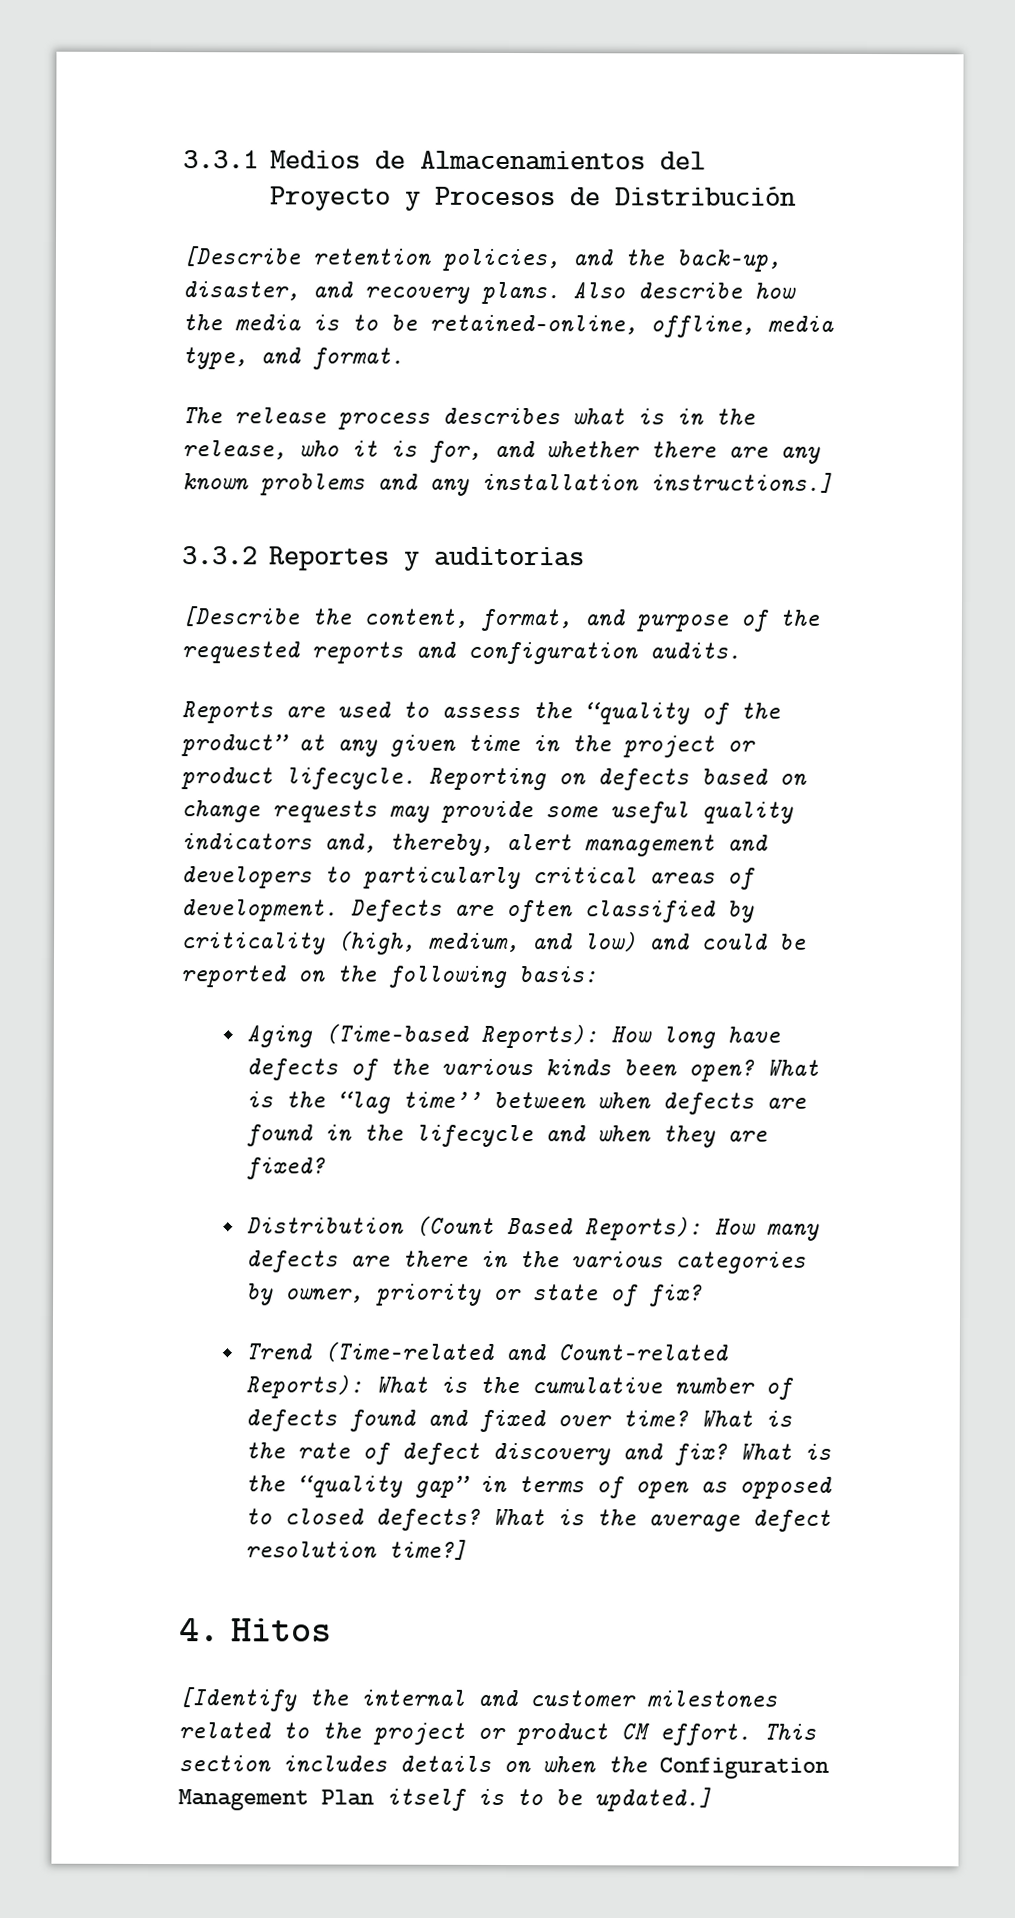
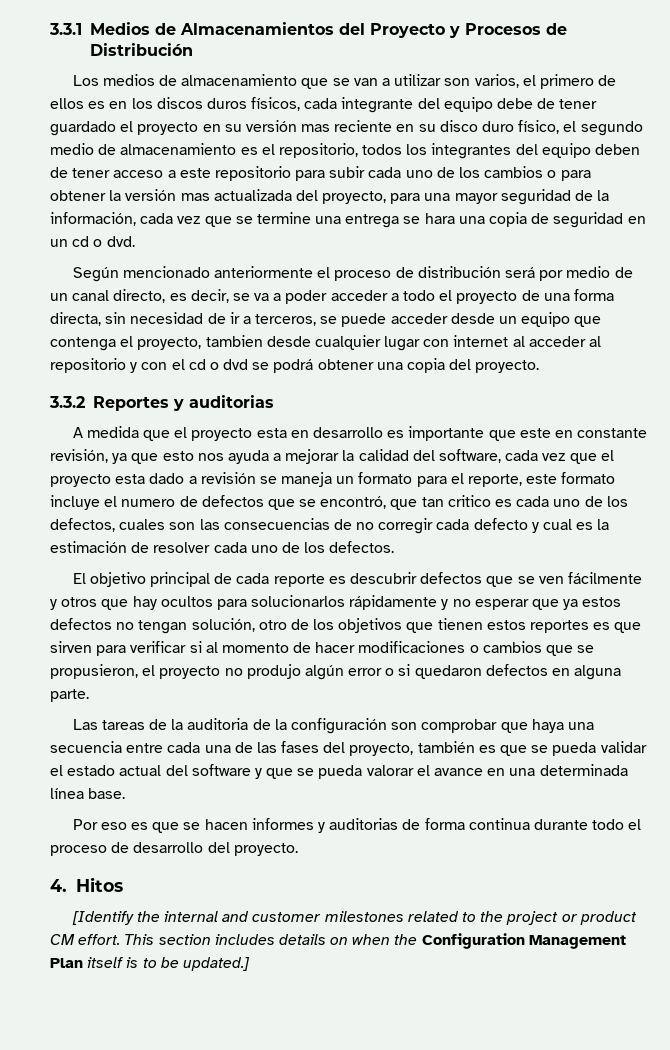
- [Describe retention policies, and the back-up, disaster, and recovery plans. Also describe how the media is to be retained—online, offline, media type, and format.
- The release process describes what is in the release, who it is for, and whether there are any known problems and any installation instructions.]
+ Los medios de almacenamiento que se van a utilizar son varios, el primero de ellos es en los discos duros físicos, cada integrante del equipo debe de tener guardado el proyecto en su versión mas reciente en su disco duro físico, el segundo medio de almacenamiento es el repositorio, todos los integrantes del equipo deben de tener acceso a este repositorio para subir cada uno de los cambios o para obtener la versión mas actualizada del proyecto, para una mayor seguridad de la información, cada vez que se termine una entrega se hara una copia de seguridad en un cd o dvd.
+ Según mencionado anteriormente el proceso de distribución será por medio de un canal directo, es decir, se va a poder acceder a todo el proyecto de una forma directa, sin necesidad de ir a terceros, se puede acceder desde un equipo que contenga el proyecto, tambien desde cualquier lugar con internet al acceder al repositorio y con el cd o dvd se podrá obtener una copia del proyecto.
  3.3.2 Reportes y auditorias
- [Describe the content, format, and purpose of the requested reports and configuration audits.
- Reports are used to assess the “quality of the product” at any given time in the project or product lifecycle. Reporting on defects based on change requests may provide some useful quality indicators and, thereby, alert management and developers to particularly critical areas of development. Defects are often classified by criticality (high, medium, and low) and could be reported on the following basis:
- Aging (Time-based Reports): How long have defects of the various kinds been open? What is the “lag time’’ between when defects are found in the lifecycle and when they are fixed?
- Distribution (Count Based Reports): How many defects are there in the various categories by owner, priority or state of fix?
- Trend (Time-related and Count-related Reports): What is the cumulative number of defects found and fixed over time? What is the rate of defect discovery and fix? What is the “quality gap” in terms of open as opposed to closed defects? What is the average defect resolution time?]
+ A medida que el proyecto esta en desarrollo es importante que este en constante revisión, ya que esto nos ayuda a mejorar la calidad del software, cada vez que el proyecto esta dado a revisión se maneja un formato para el reporte, este formato incluye el numero de defectos que se encontró, que tan critico es cada uno de los defectos, cuales son las consecuencias de no corregir cada defecto y cual es la estimación de resolver cada uno de los defectos.
+ El objetivo principal de cada reporte es descubrir defectos que se ven fácilmente y otros que hay ocultos para solucionarlos rápidamente y no esperar que ya estos defectos no tengan solución, otro de los objetivos que tienen estos reportes es que sirven para verificar si al momento de hacer modificaciones o cambios que se propusieron, el proyecto no produjo algún error o si quedaron defectos en alguna parte.
+ Las tareas de la auditoria de la configuración son comprobar que haya una secuencia entre cada una de las fases del proyecto, también es que se pueda validar el estado actual del software y que se pueda valorar el avance en una determinada línea base.
+ Por eso es que se hacen informes y auditorias de forma continua durante todo el proceso de desarrollo del proyecto.

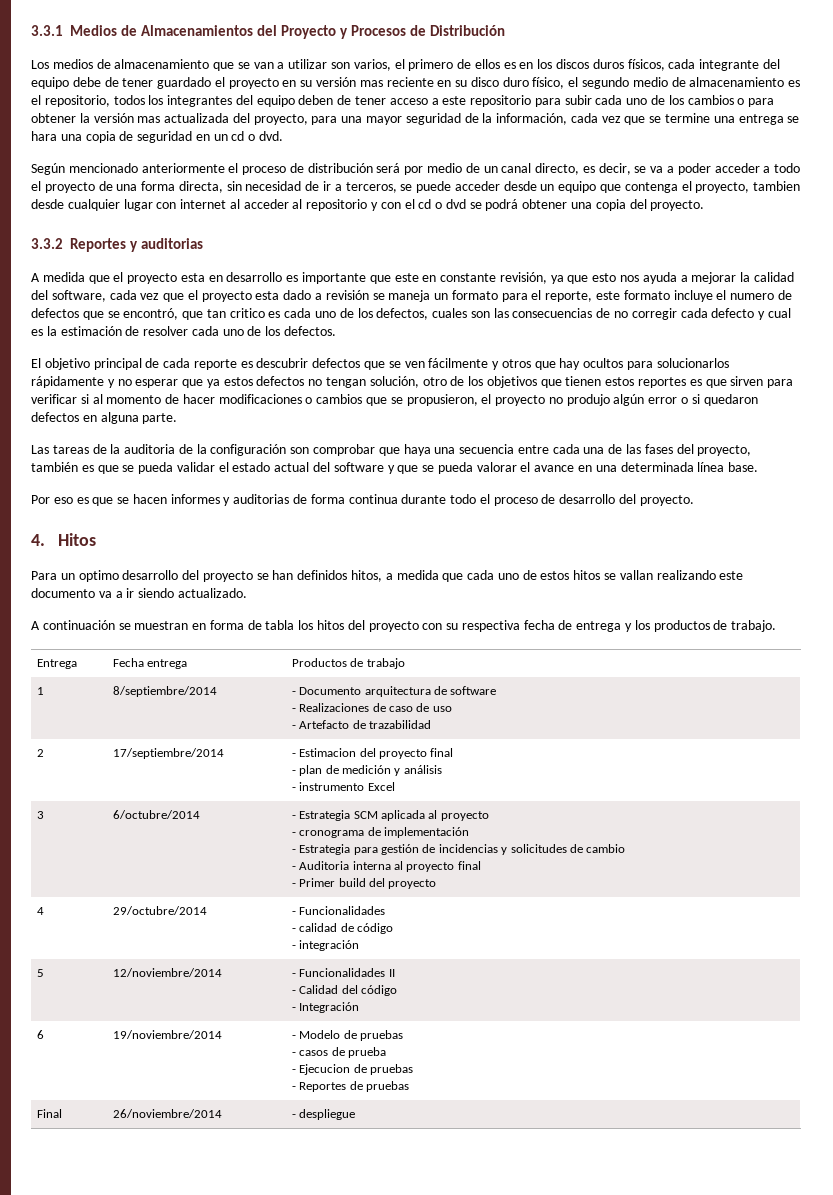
- [Identify the internal and customer milestones related to the project or product CM effort. This section includes details on when the Configuration Management Plan itself is to be updated.]
+ Para un optimo desarrollo del proyecto se han definidos hitos, a medida que cada uno de estos hitos se vallan realizando este documento va a ir siendo actualizado.
+ A continuación se muestran en forma de tabla los hitos del proyecto con su respectiva fecha de entrega y los productos de trabajo.
+ Entrega | Fecha entrega | Productos de trabajo
+ 1 | 8/septiembre/2014 | - Documento arquitectura de software
+ - Realizaciones de caso de uso
+ - Artefacto de trazabilidad
+ 2 | 17/septiembre/2014 | - Estimacion del proyecto final
+ - plan de medición y análisis
+ - instrumento Excel
+ 3 | 6/octubre/2014 | - Estrategia SCM aplicada al proyecto
+ - cronograma de implementación
+ - Estrategia para gestión de incidencias y solicitudes de cambio
+ - Auditoria interna al proyecto final
+ - Primer build del proyecto
+ 4 | 29/octubre/2014 | - Funcionalidades
+ - calidad de código
+ - integración
+ 5 | 12/noviembre/2014 | - Funcionalidades II
+ - Calidad del código
+ - Integración
+ 6 | 19/noviembre/2014 | - Modelo de pruebas
+ - casos de prueba
+ - Ejecucion de pruebas
+ - Reportes de pruebas
+ Final | 26/noviembre/2014 | - despliegue

